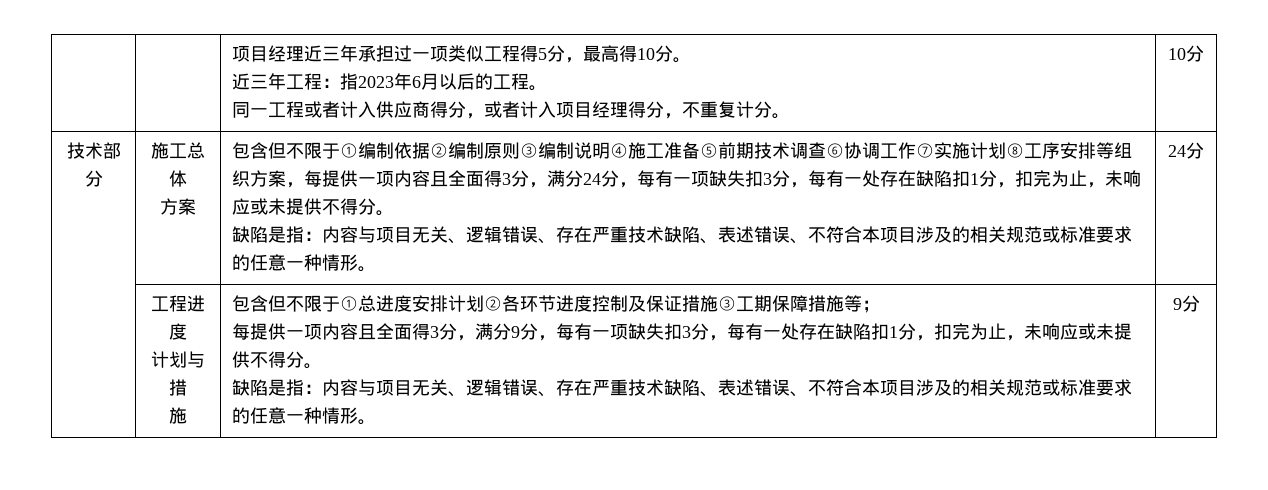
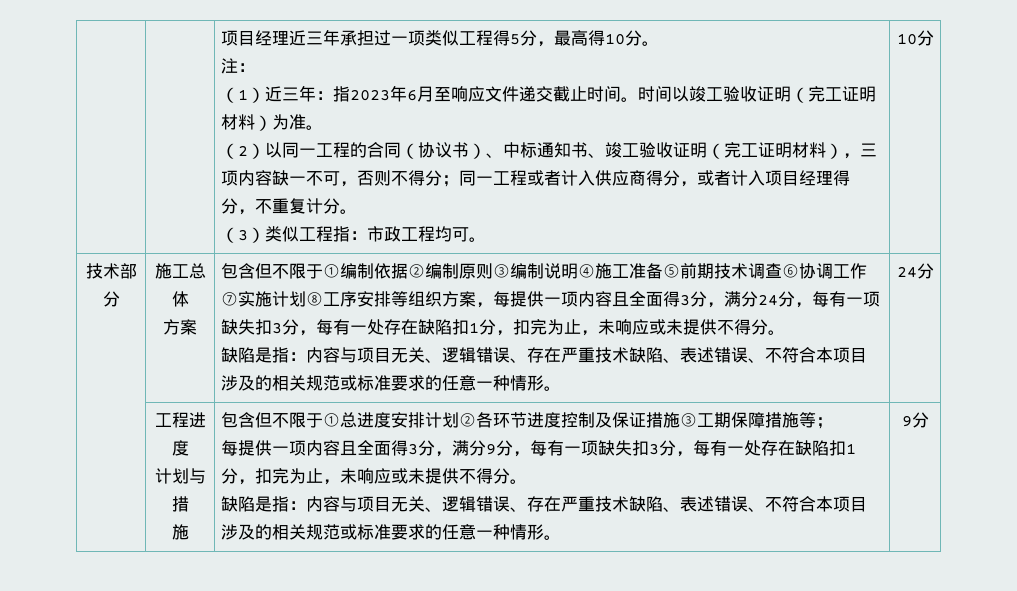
- 近三年工程：指2023年6月以后的工程。
- 同一工程或者计入供应商得分，或者计入项目经理得分，不重复计分。
+ 注：
+ （1）近三年：指2023年6月至响应文件递交截止时间。时间以竣工验收证明（完工证明材料）为准。
+ （2）以同一工程的合同（协议书）、中标通知书、竣工验收证明（完工证明材料），三项内容缺一不可，否则不得分；同一工程或者计入供应商得分，或者计入项目经理得分，不重复计分。
+ （3）类似工程指：市政工程均可。

